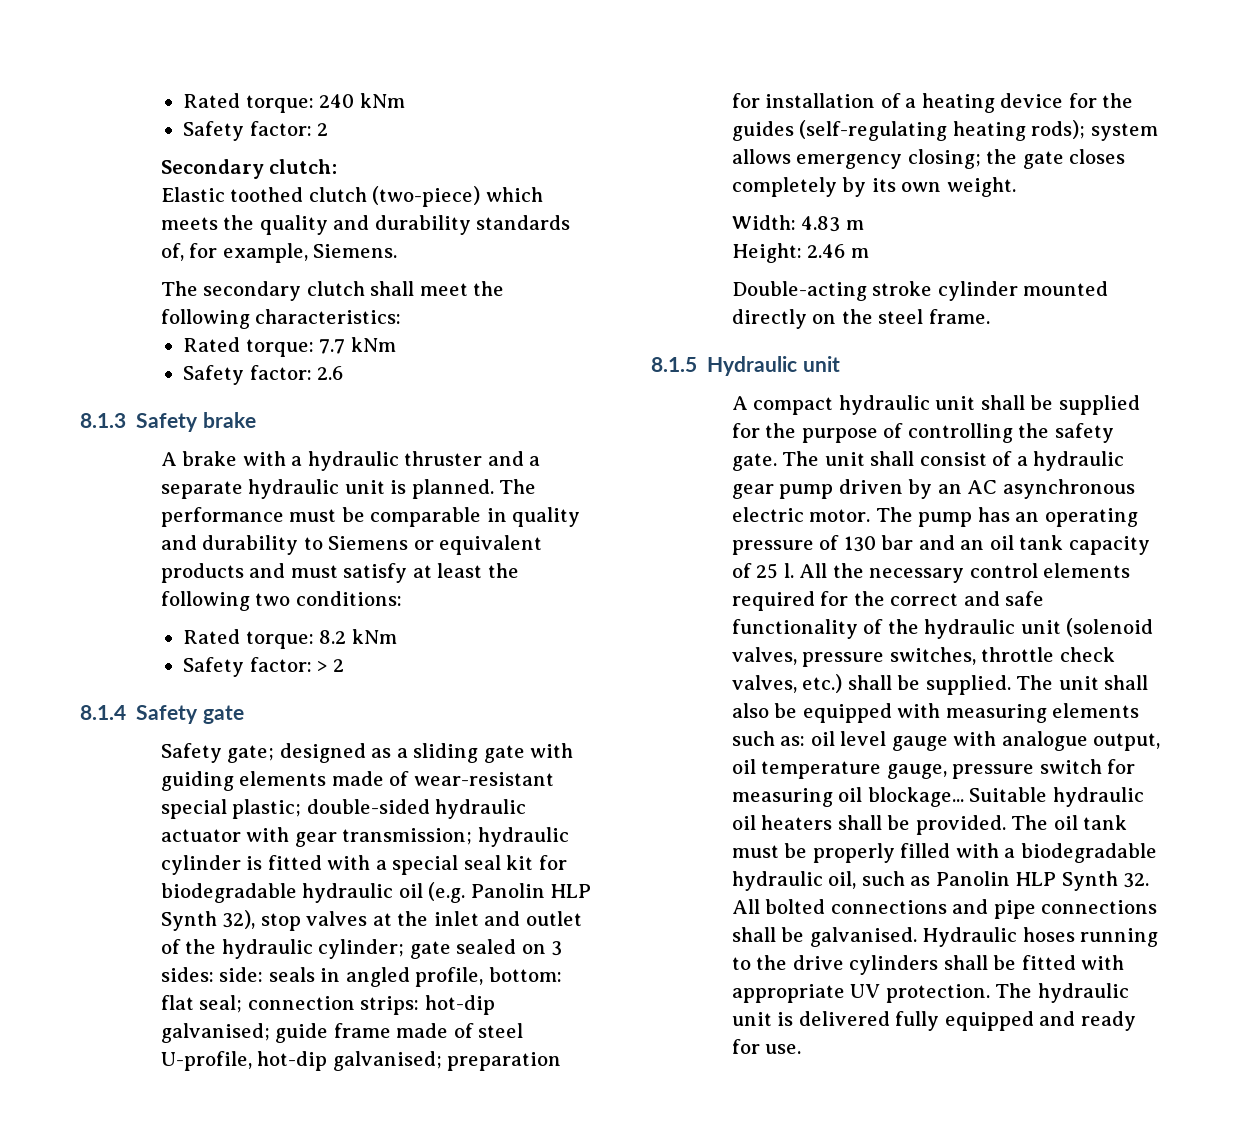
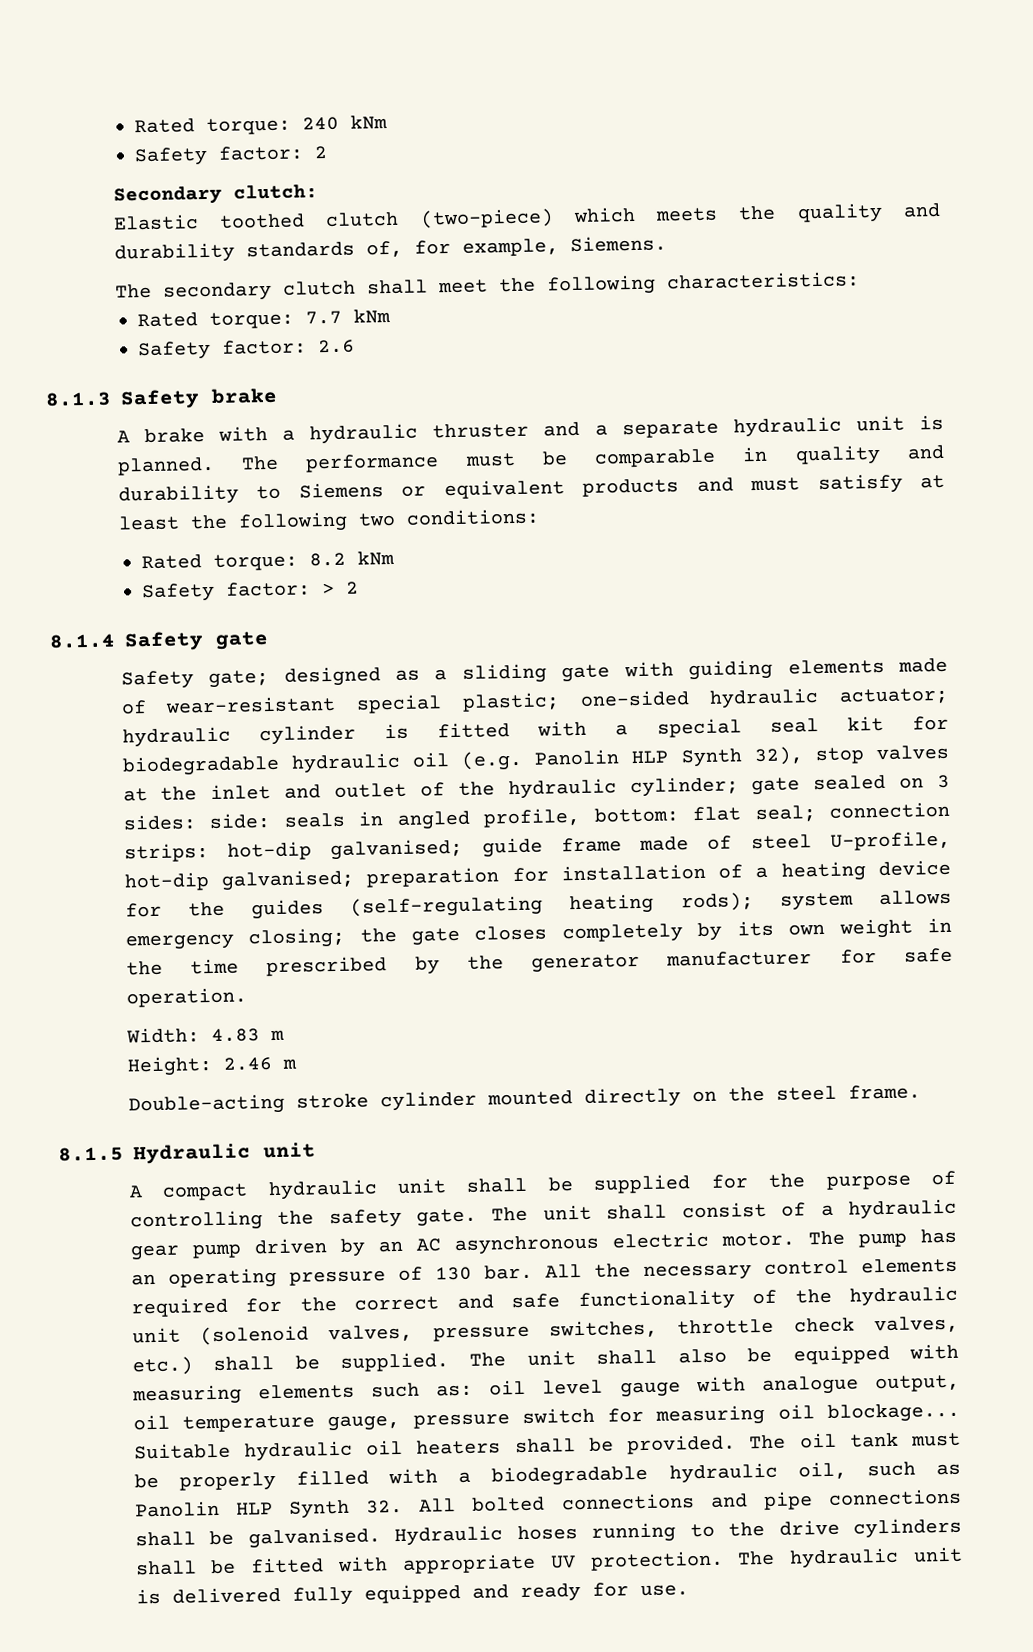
- double-sided hydraulic actuator with gear transmission;
+ one-sided hydraulic actuator;
- the gate closes completely by its own weight.
+ the gate closes completely by its own weight in the time prescribed by the generator manufacturer for safe operation.
- The pump has an operating pressure of 130 bar and an oil tank capacity of 25 l.
+ The pump has an operating pressure of 130 bar.

